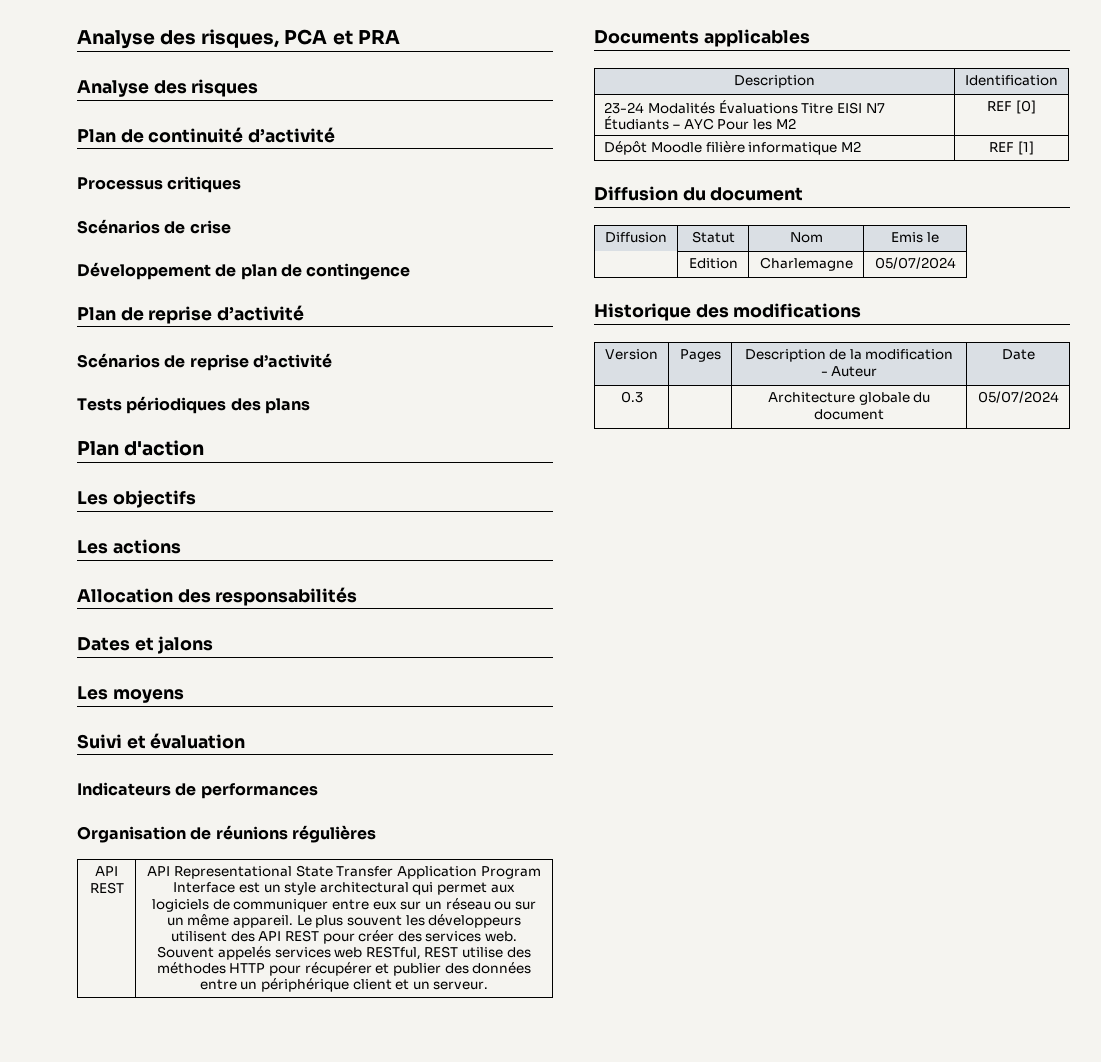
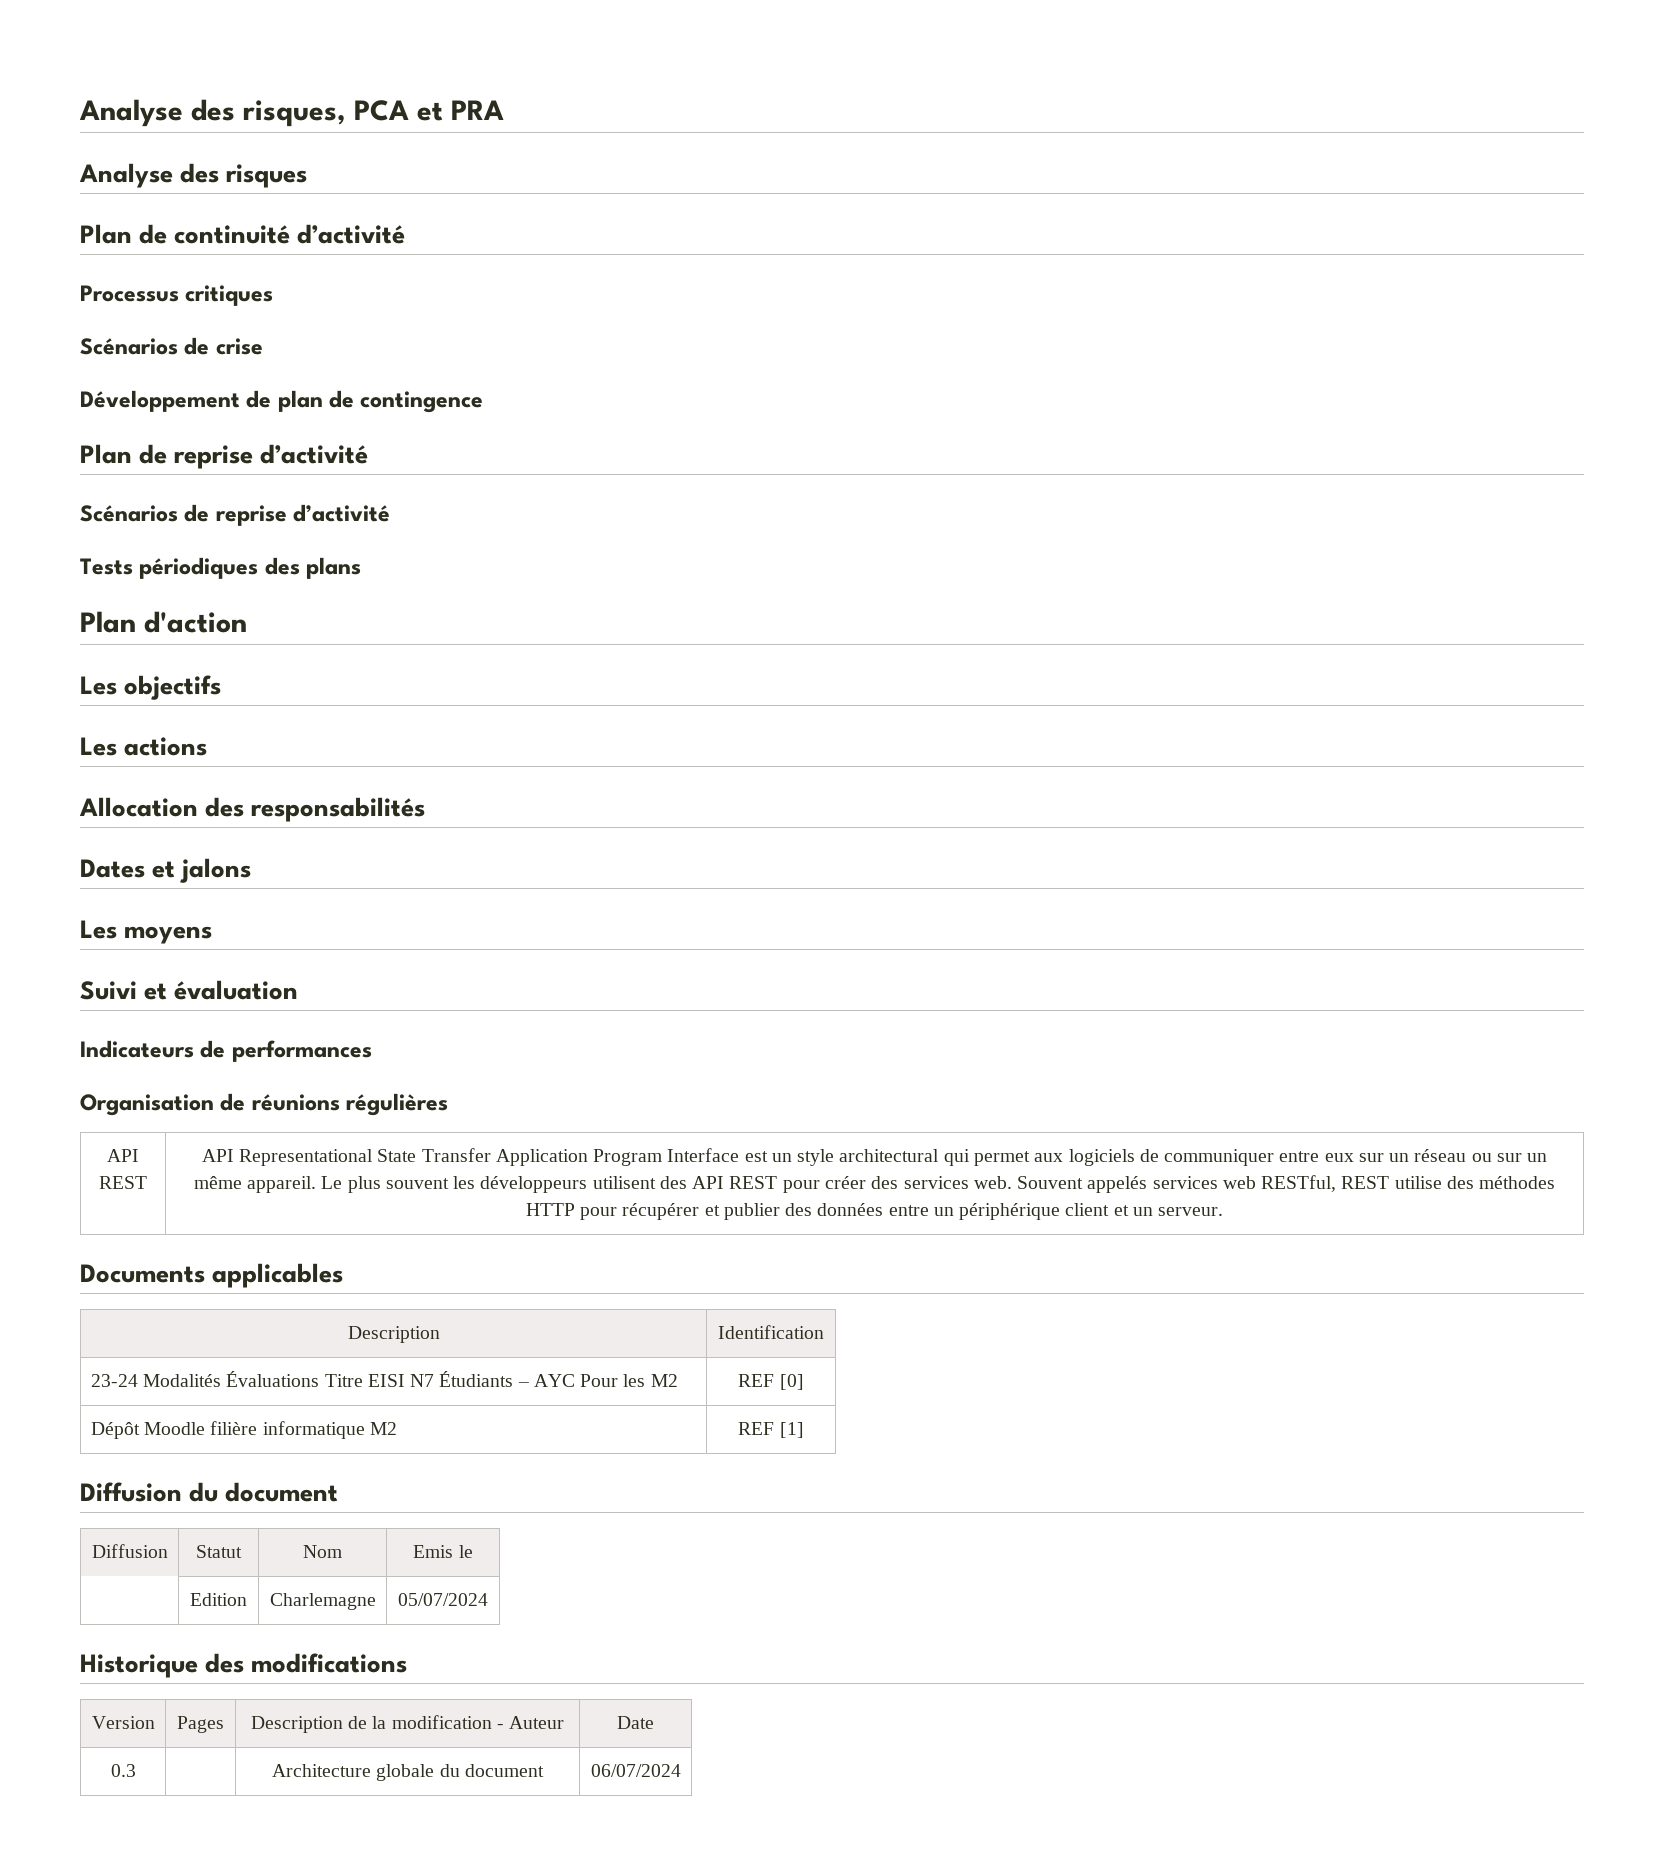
- 0.3 | | Architecture globale du document | 05/07/2024
+ 0.3 | | Architecture globale du document | 06/07/2024

